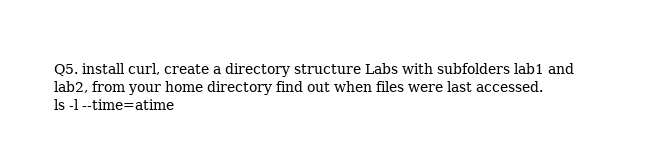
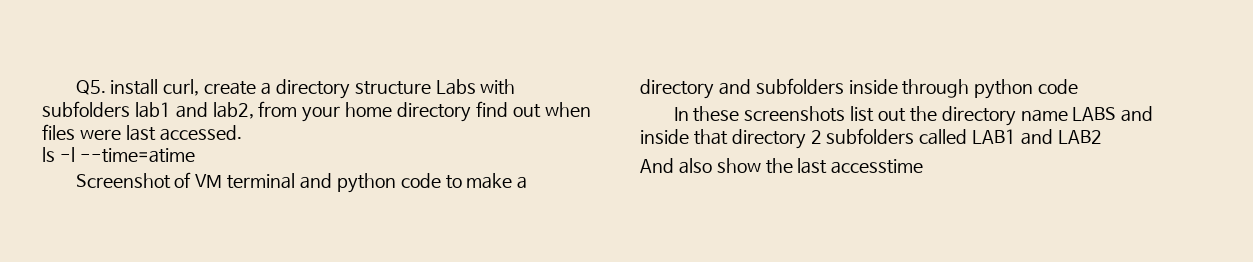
+ Screenshot of VM terminal and python code to make a directory and subfolders inside through python code
+ In these screenshots list out the directory name LABS and inside that directory 2 subfolders called LAB1 and LAB2
+ And also show the last accesstime

